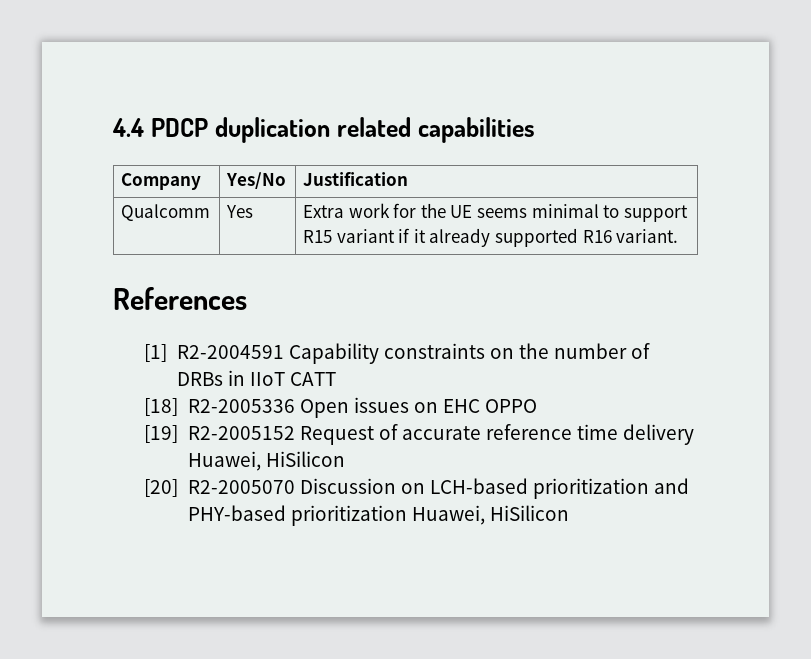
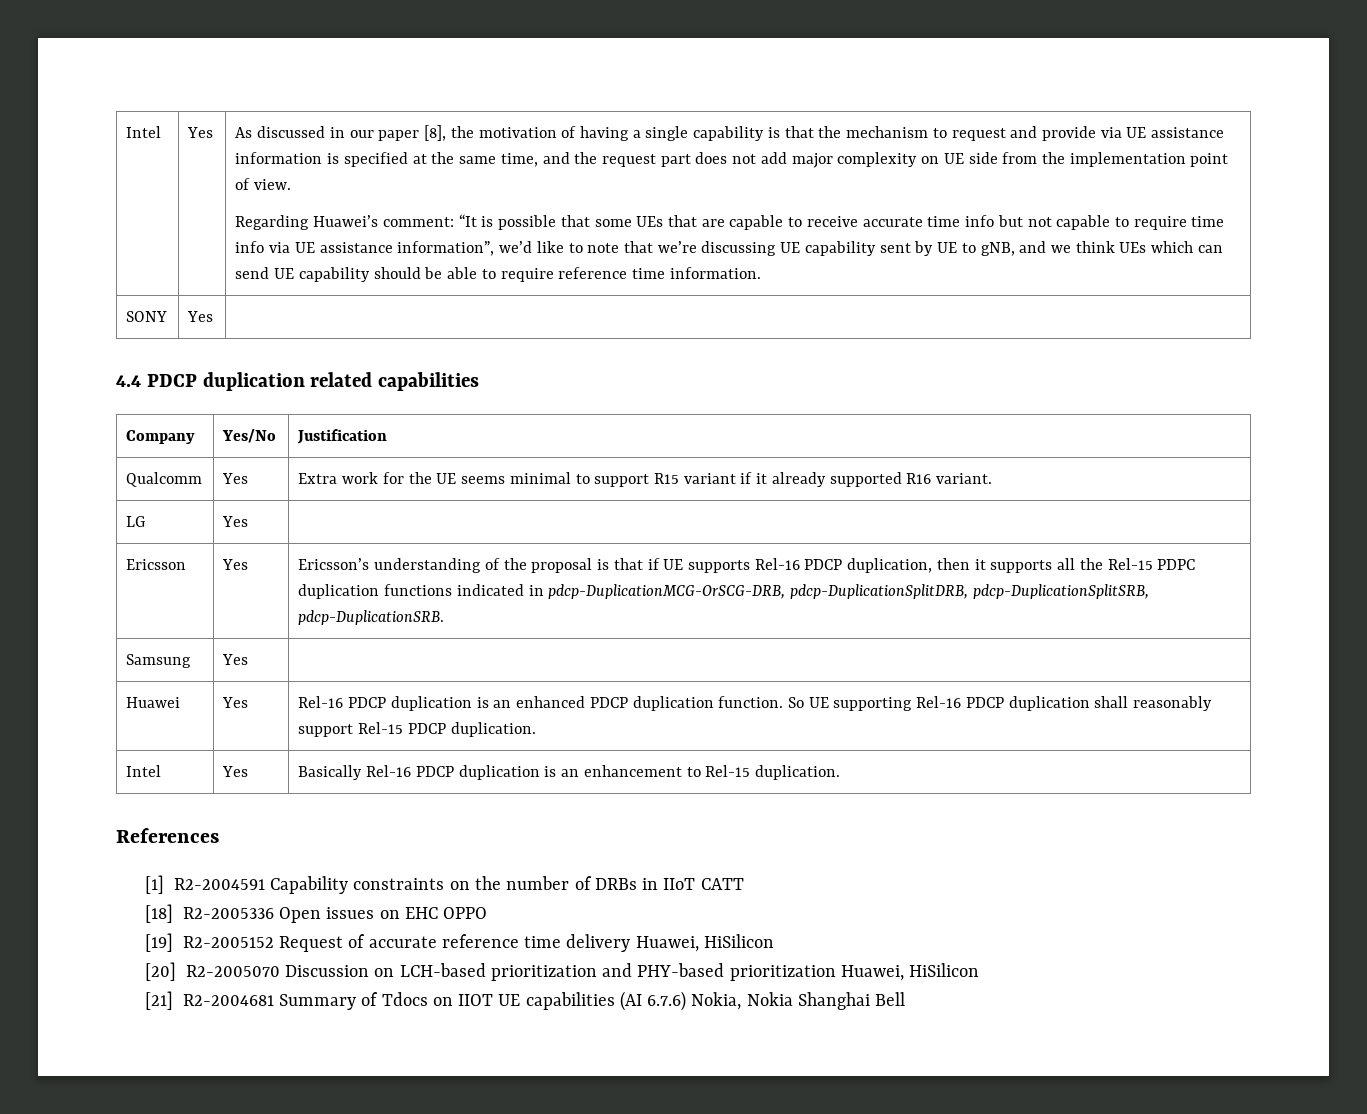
+ Intel | Yes | As discussed in our paper [8], the motivation of having a single capability is that the mechanism to request and provide via UE assistance information is specified at the same time, and the request part does not add major complexity on UE side from the implementation point of view.
+ Regarding Huawei’s comment: “It is possible that some UEs that are capable to receive accurate time info but not capable to require time info via UE assistance information”, we’d like to note that we’re discussing UE capability sent by UE to gNB, and we think UEs which can send UE capability should be able to require reference time information.
+ SONY | Yes |
+ LG | Yes |
+ Ericsson | Yes | Ericsson’s understanding of the proposal is that if UE supports Rel-16 PDCP duplication, then it supports all the Rel-15 PDPC duplication functions indicated in pdcp-DuplicationMCG-OrSCG-DRB, pdcp-DuplicationSplitDRB, pdcp-DuplicationSplitSRB, pdcp-DuplicationSRB.
+ Samsung | Yes |
+ Huawei | Yes | Rel-16 PDCP duplication is an enhanced PDCP duplication function. So UE supporting Rel-16 PDCP duplication shall reasonably support Rel-15 PDCP duplication.
+ Intel | Yes | Basically Rel-16 PDCP duplication is an enhancement to Rel-15 duplication.
+ [21] R2-2004681 Summary of Tdocs on IIOT UE capabilities (AI 6.7.6) Nokia, Nokia Shanghai Bell

